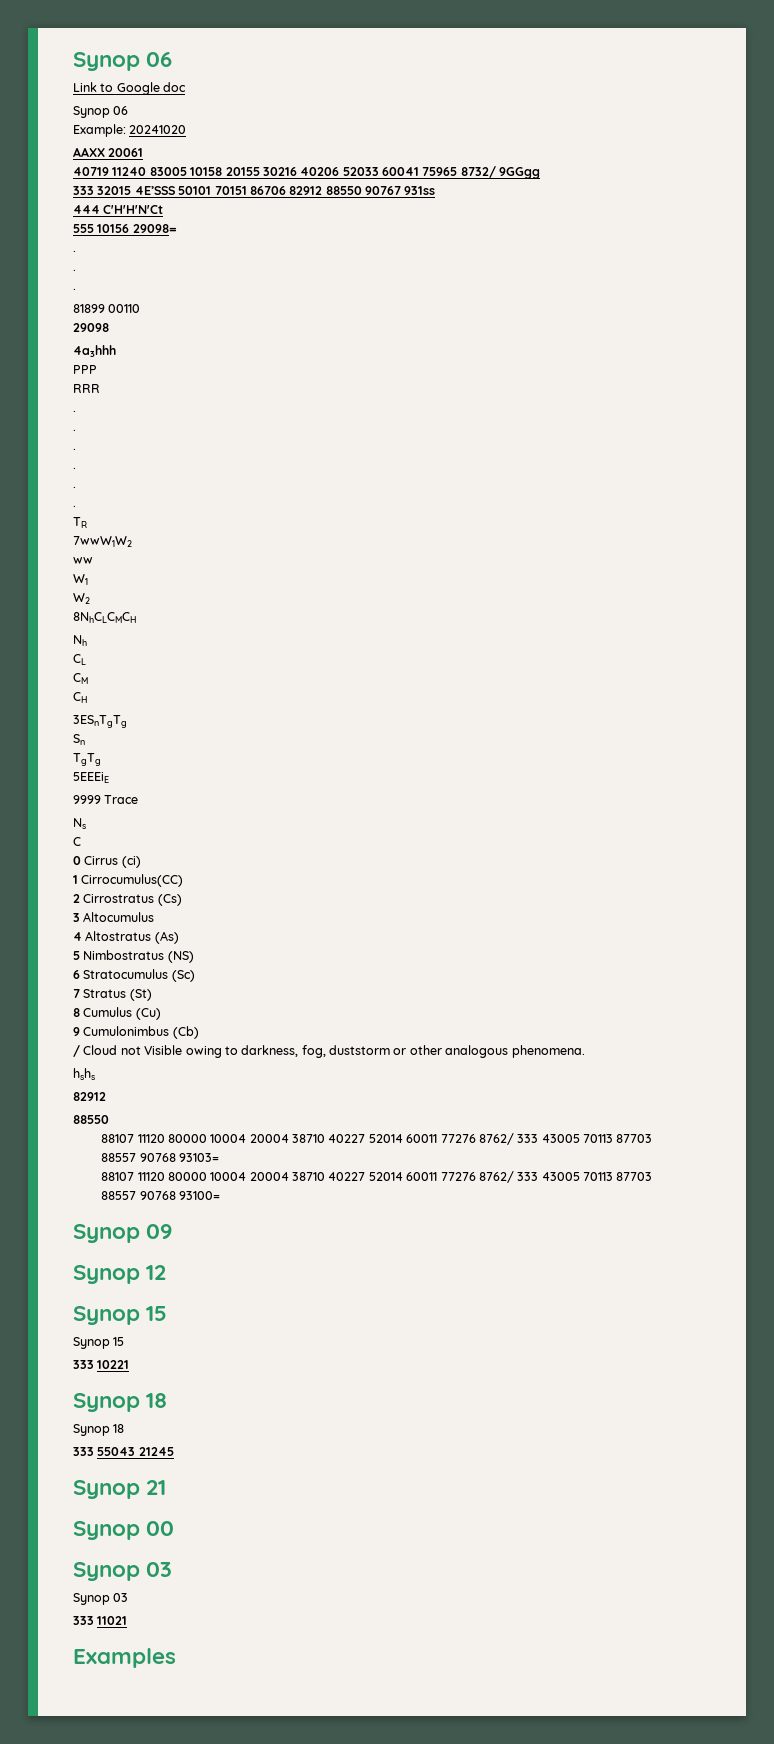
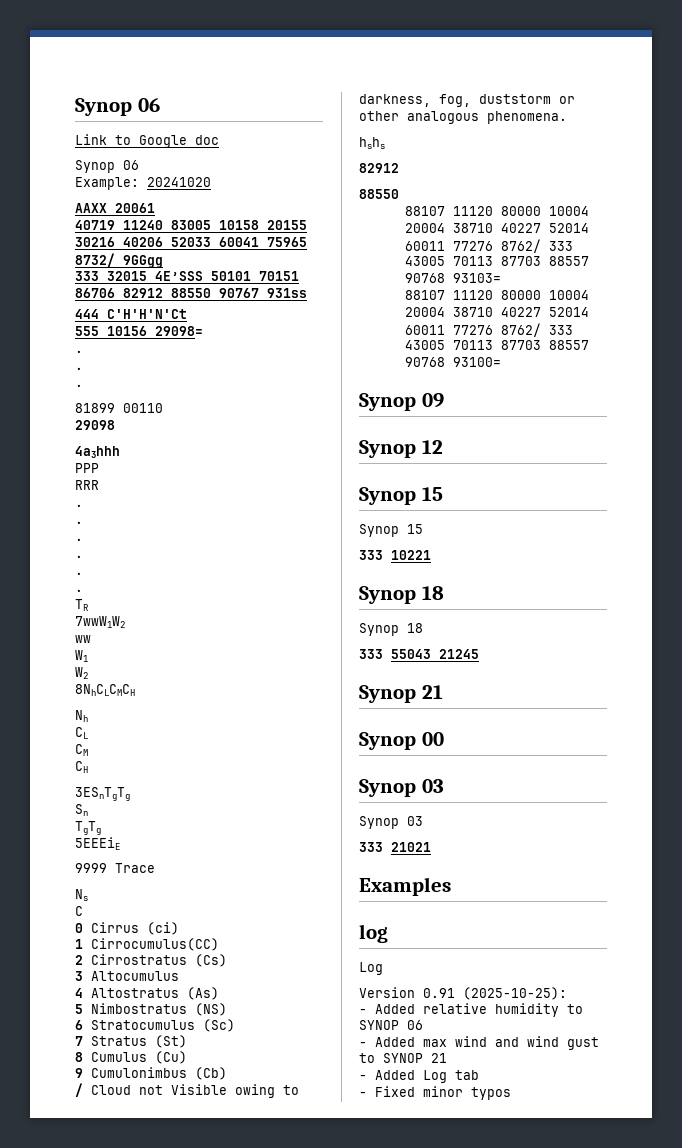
- 333 11021
+ 333 21021
+ log
+ Log
+ Version 0.91 (2025-10-25):
+ - Added relative humidity to SYNOP 06
+ - Added max wind and wind gust to SYNOP 21
+ - Added Log tab
+ - Fixed minor typos

